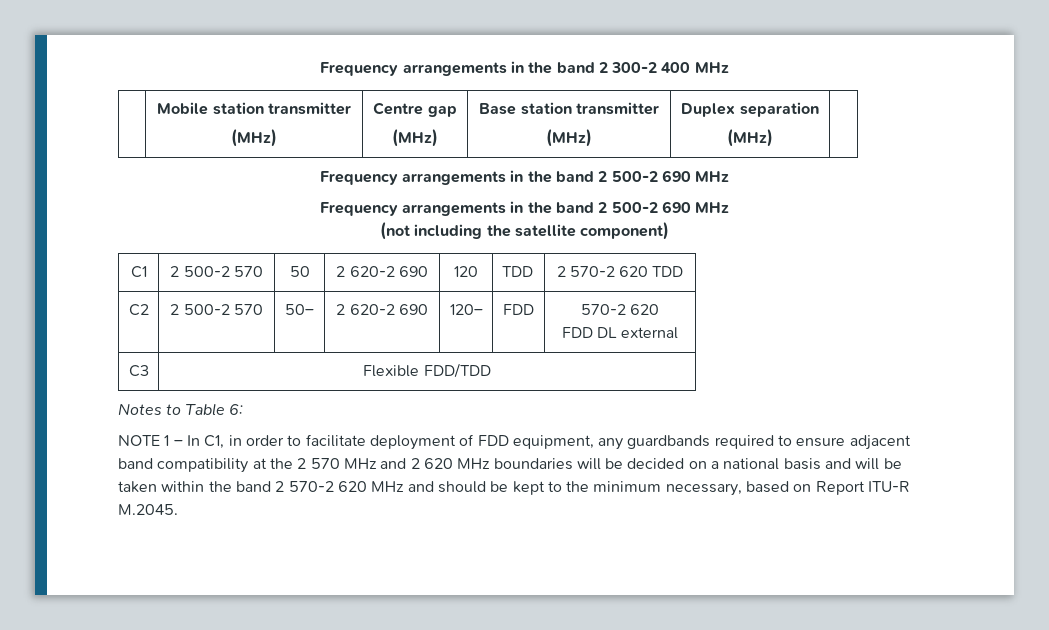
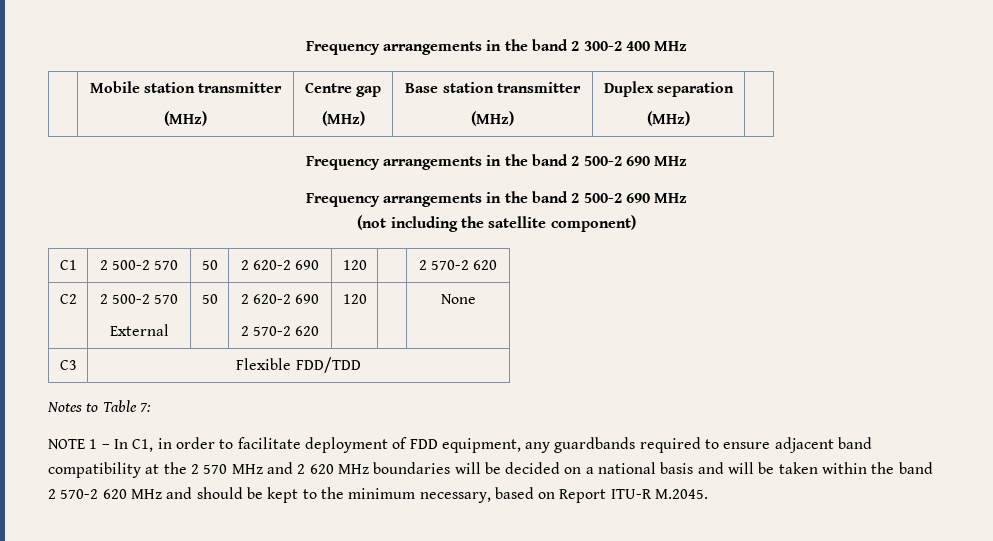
- C1 | 2 500-2 570 | 50 | 2 620-2 690 | 120 | TDD | 2 570-2 620 TDD
+ C1 | 2 500-2 570 | 50 | 2 620-2 690 | 120 | | 2 570-2 620
- C2 | 2 500-2 570 | 50– | 2 620-2 690 | 120– | FDD | 570-2 620
- FDD DL external
+ C2 | 2 500-2 570
+ External | 50 | 2 620-2 690
+ 2 570-2 620 | 120 | | None
- Notes to Table 6:
+ Notes to Table 7:

